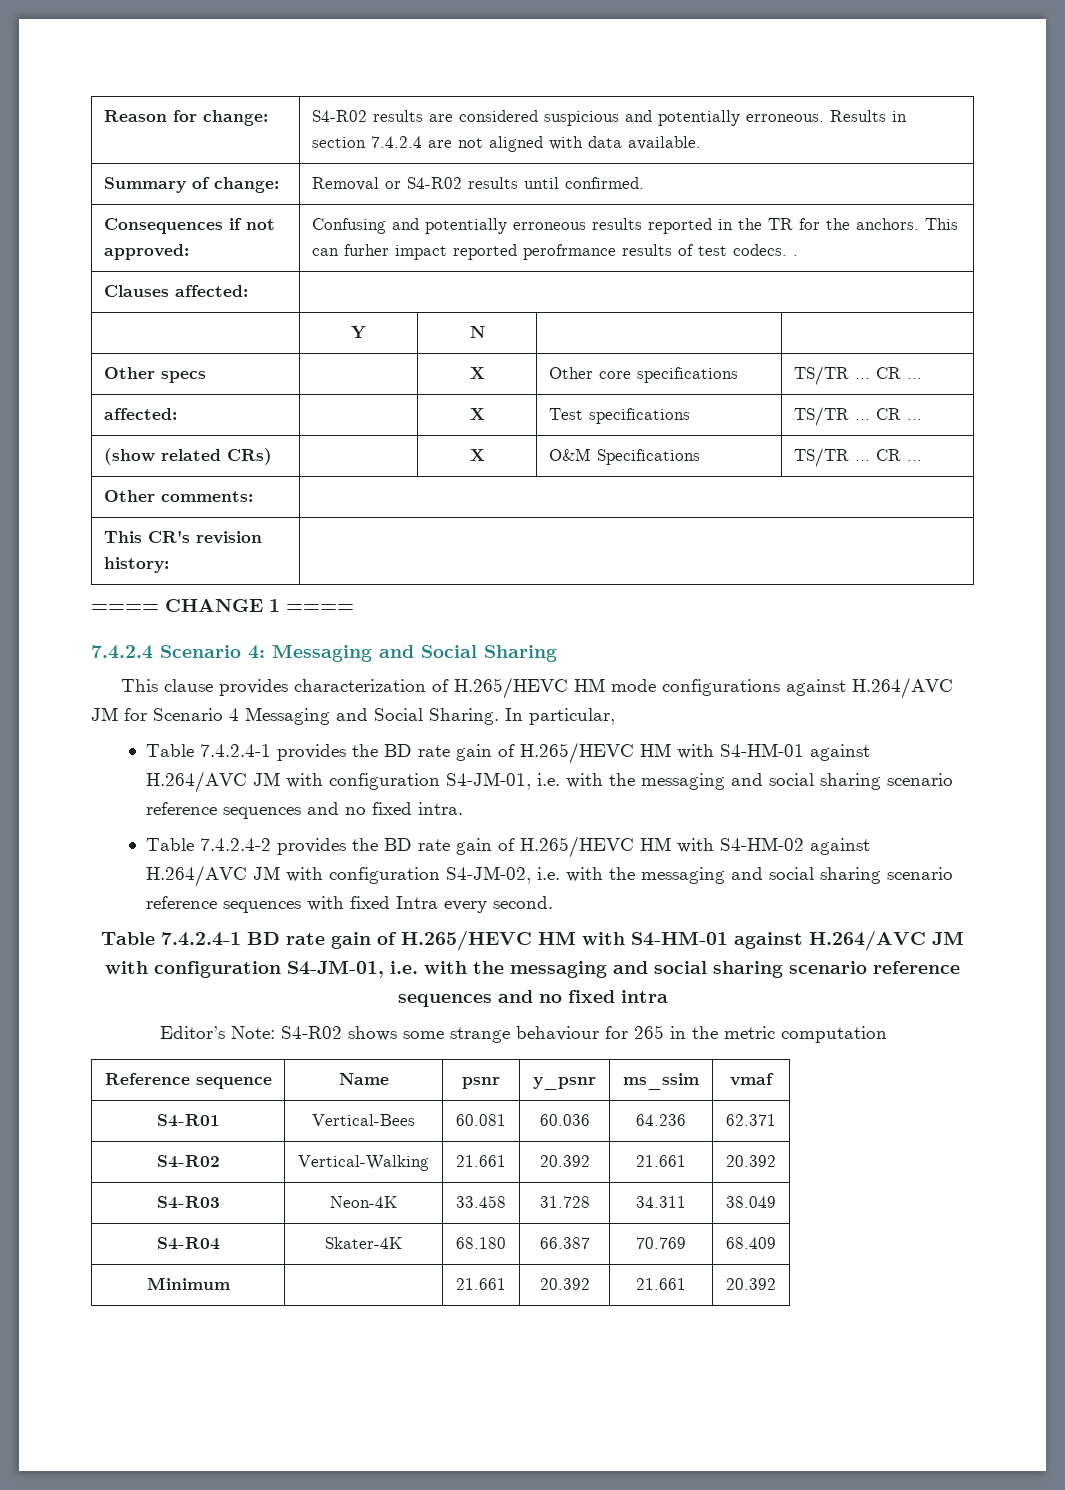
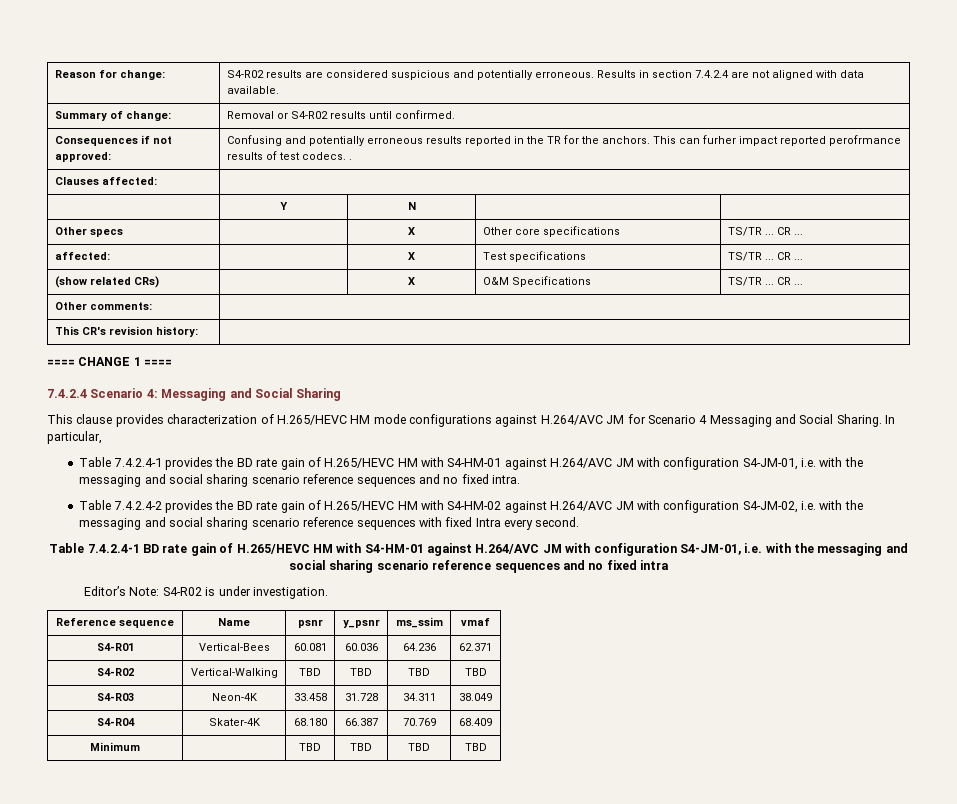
- Editor’s Note: S4-R02 shows some strange behaviour for 265 in the metric computation
+ Editor’s Note: S4-R02 is under investigation.
- S4-R02 | Vertical-Walking | 21.661 | 20.392 | 21.661 | 20.392
+ S4-R02 | Vertical-Walking | TBD | TBD | TBD | TBD
- Minimum | | 21.661 | 20.392 | 21.661 | 20.392
+ Minimum | | TBD | TBD | TBD | TBD

